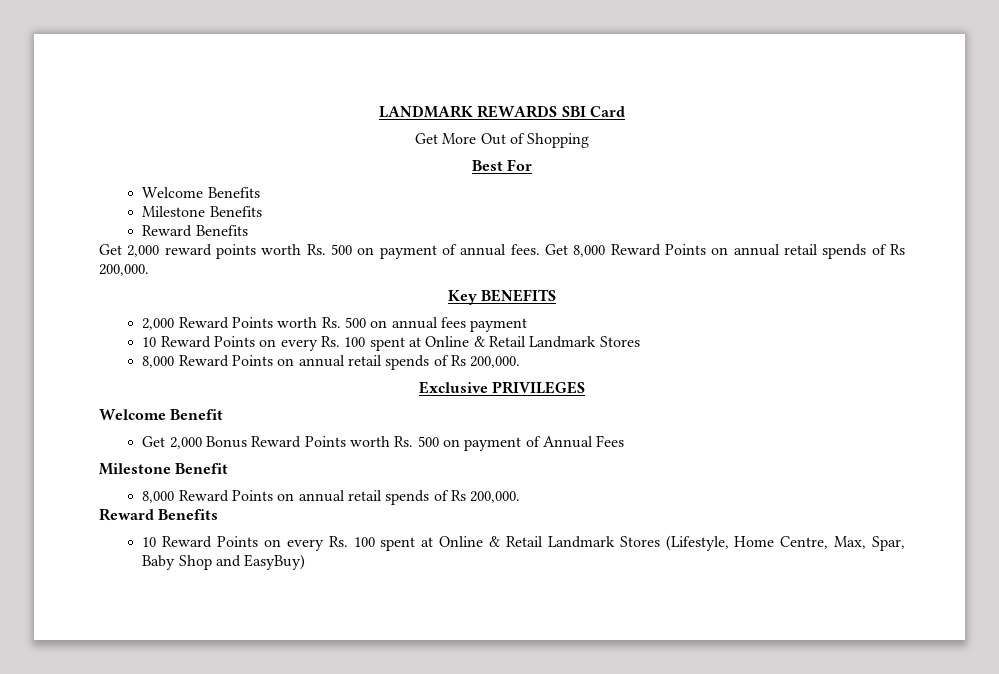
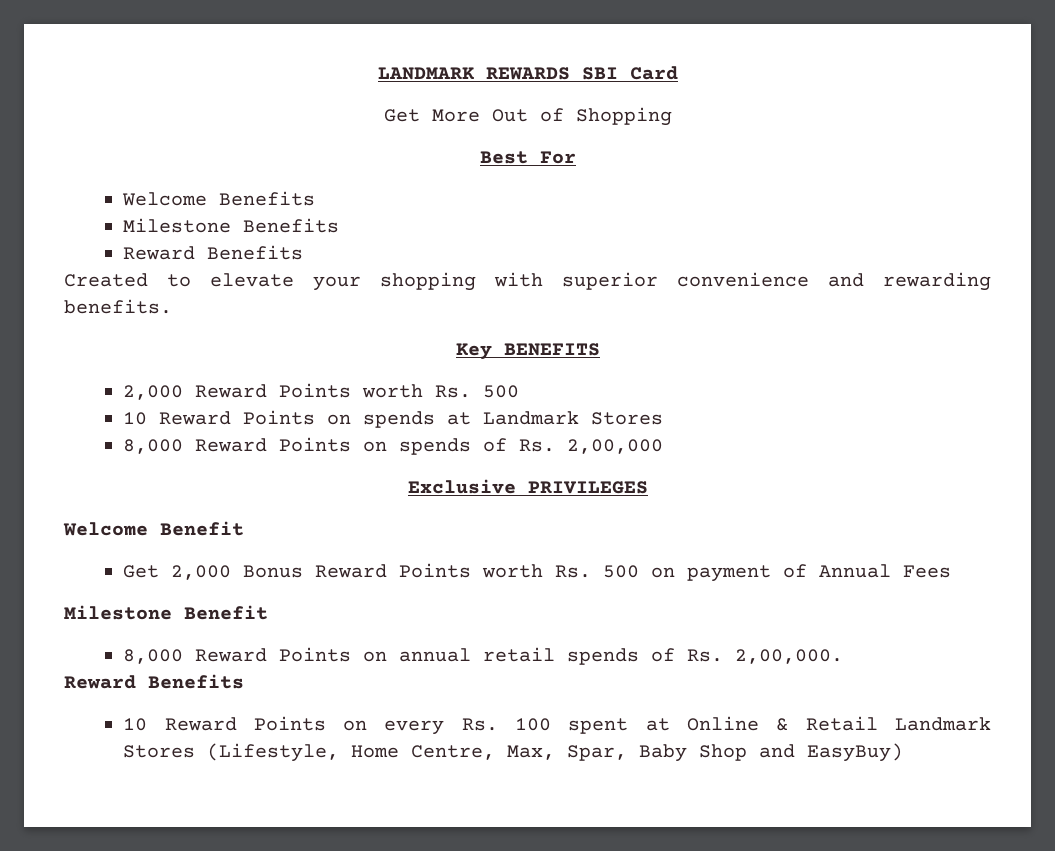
- Get 2,000 reward points worth Rs. 500 on payment of annual fees. Get 8,000 Reward Points on annual retail spends of Rs 200,000.
+ Created to elevate your shopping with superior convenience and rewarding benefits.
- 2,000 Reward Points worth Rs. 500 on annual fees payment
- 10 Reward Points on every Rs. 100 spent at Online & Retail Landmark Stores
- 8,000 Reward Points on annual retail spends of Rs 200,000.
+ 2,000 Reward Points worth Rs. 500
+ 10 Reward Points on spends at Landmark Stores
+ 8,000 Reward Points on spends of Rs. 2,00,000
  Milestone Benefit
- 8,000 Reward Points on annual retail spends of Rs 200,000.
+ 8,000 Reward Points on annual retail spends of Rs. 2,00,000.

